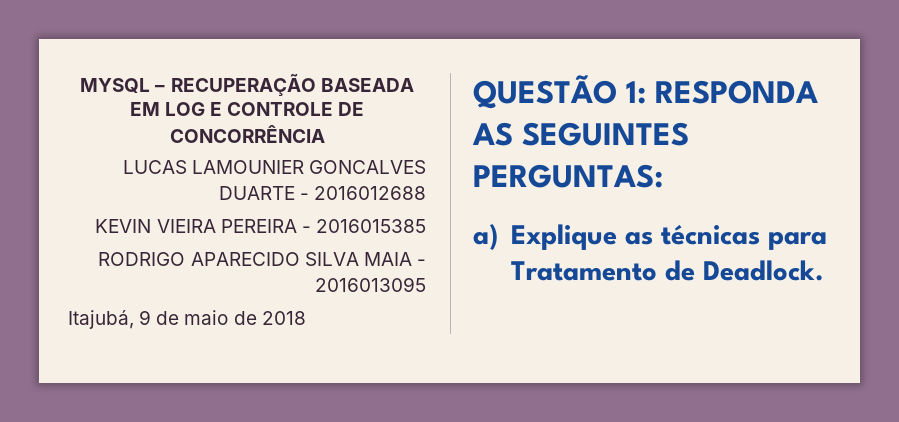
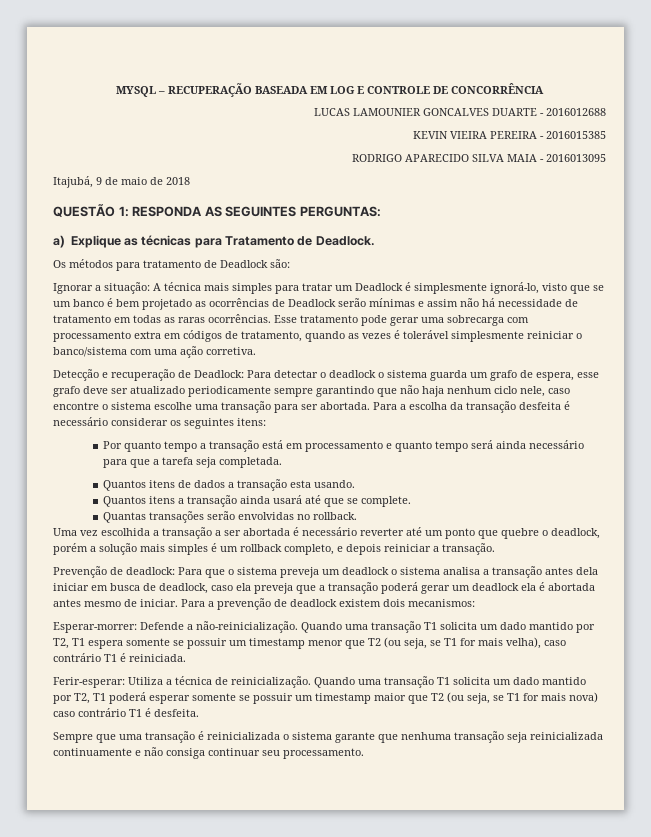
+ Os métodos para tratamento de Deadlock são:
+ Ignorar a situação: A técnica mais simples para tratar um Deadlock é simplesmente ignorá-lo, visto que se um banco é bem projetado as ocorrências de Deadlock serão mínimas e assim não há necessidade de tratamento em todas as raras ocorrências. Esse tratamento pode gerar uma sobrecarga com processamento extra em códigos de tratamento, quando as vezes é tolerável simplesmente reiniciar o banco/sistema com uma ação corretiva.
+ Detecção e recuperação de Deadlock: Para detectar o deadlock o sistema guarda um grafo de espera, esse grafo deve ser atualizado periodicamente sempre garantindo que não haja nenhum ciclo nele, caso encontre o sistema escolhe uma transação para ser abortada. Para a escolha da transação desfeita é necessário considerar os seguintes itens:
+ Por quanto tempo a transação está em processamento e quanto tempo será ainda necessário para que a tarefa seja completada.
+ Quantos itens de dados a transação esta usando.
+ Quantos itens a transação ainda usará até que se complete.
+ Quantas transações serão envolvidas no rollback.
+ Uma vez escolhida a transação a ser abortada é necessário reverter até um ponto que quebre o deadlock, porém a solução mais simples é um rollback completo, e depois reiniciar a transação.
+ Prevenção de deadlock: Para que o sistema preveja um deadlock o sistema analisa a transação antes dela iniciar em busca de deadlock, caso ela preveja que a transação poderá gerar um deadlock ela é abortada antes mesmo de iniciar. Para a prevenção de deadlock existem dois mecanismos:
+ Esperar-morrer: Defende a não-reinicialização. Quando uma transação T1 solicita um dado mantido por T2, T1 espera somente se possuir um timestamp menor que T2 (ou seja, se T1 for mais velha), caso contrário T1 é reiniciada.
+ Ferir-esperar: Utiliza a técnica de reinicialização. Quando uma transação T1 solicita um dado mantido por T2, T1 poderá esperar somente se possuir um timestamp maior que T2 (ou seja, se T1 for mais nova) caso contrário T1 é desfeita.
+ Sempre que uma transação é reinicializada o sistema garante que nenhuma transação seja reinicializada continuamente e não consiga continuar seu processamento.

